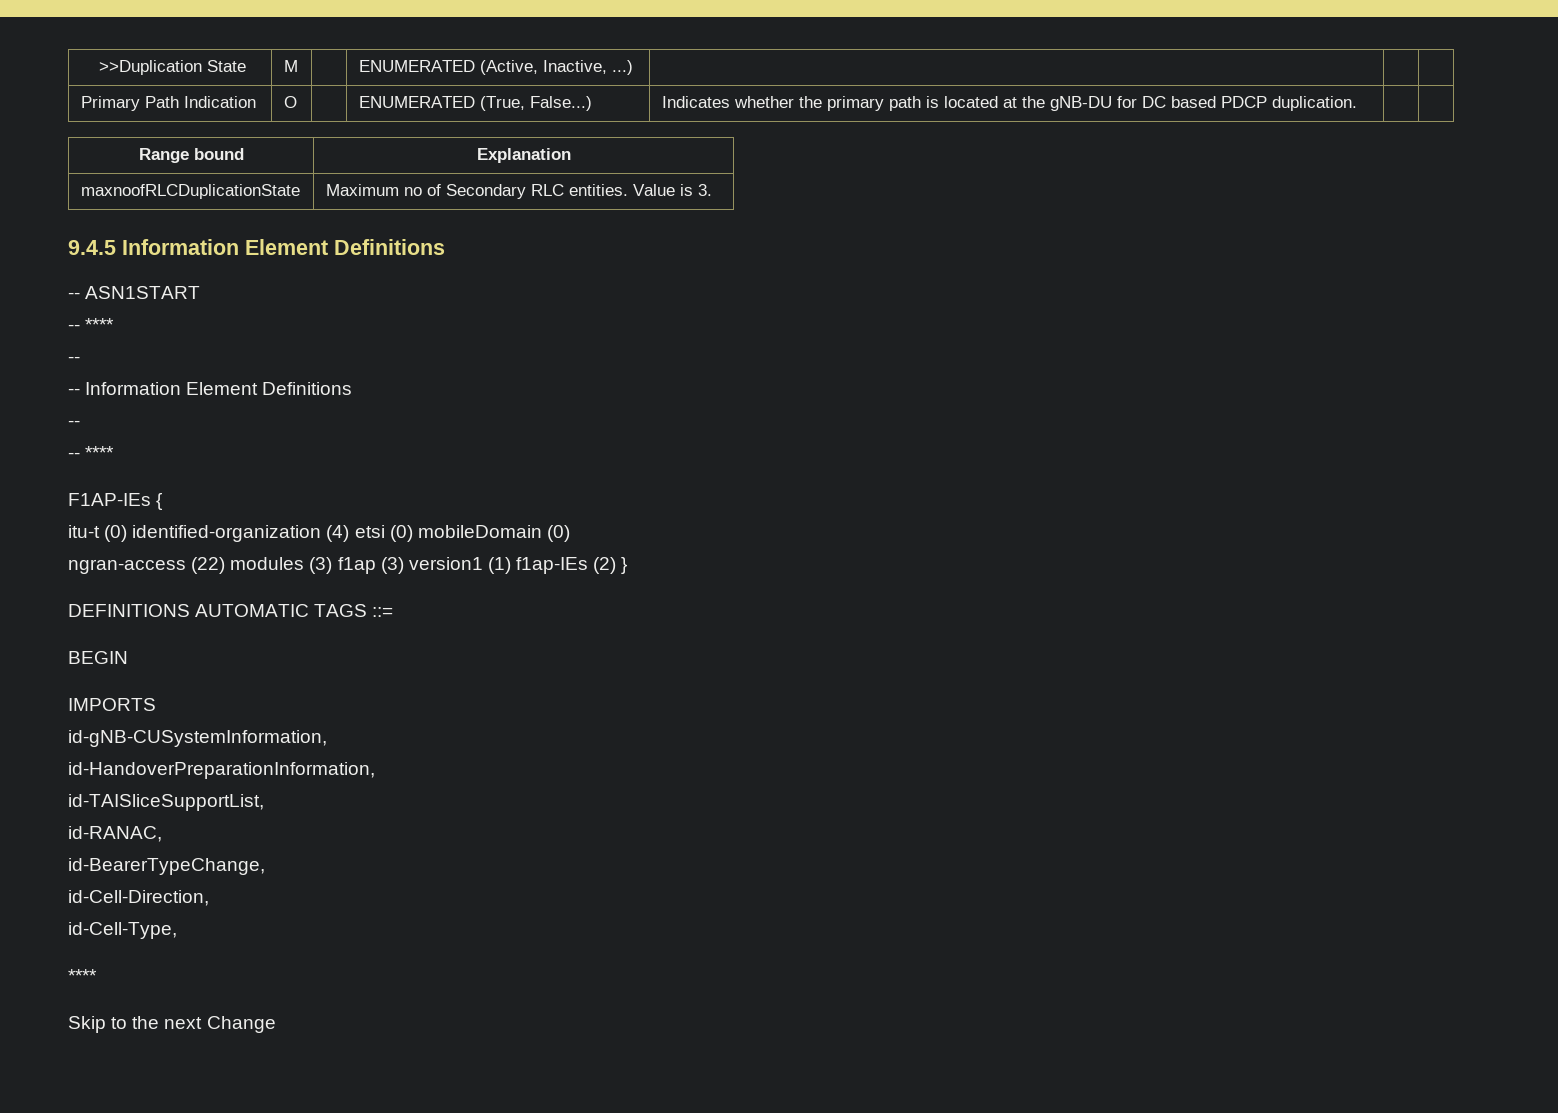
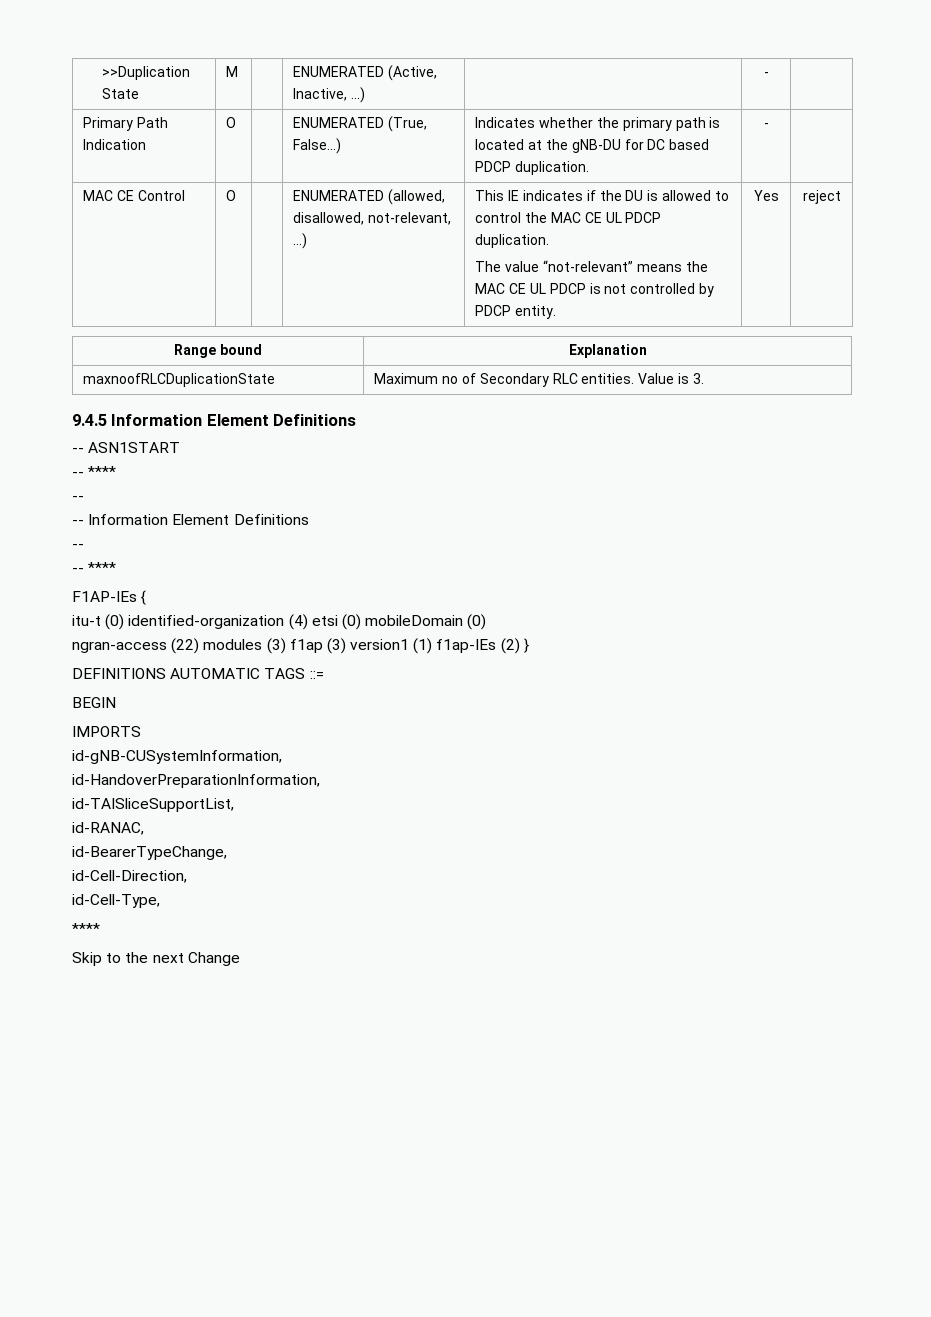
- >>Duplication State | M | | ENUMERATED (Active, Inactive, ...) | | |
+ >>Duplication State | M | | ENUMERATED (Active, Inactive, ...) | | - |
- Primary Path Indication | O | | ENUMERATED (True, False...) | Indicates whether the primary path is located at the gNB-DU for DC based PDCP duplication. | |
+ Primary Path Indication | O | | ENUMERATED (True, False...) | Indicates whether the primary path is located at the gNB-DU for DC based PDCP duplication. | - |
+ MAC CE Control | O | | ENUMERATED (allowed, disallowed, not-relevant, …) | This IE indicates if the DU is allowed to control the MAC CE UL PDCP duplication.
+ The value “not-relevant” means the MAC CE UL PDCP is not controlled by PDCP entity. | Yes | reject

